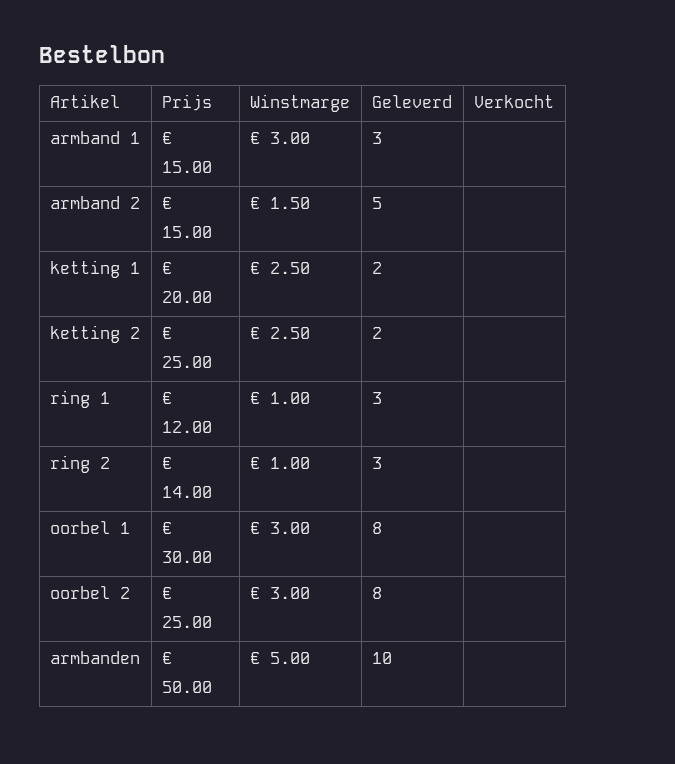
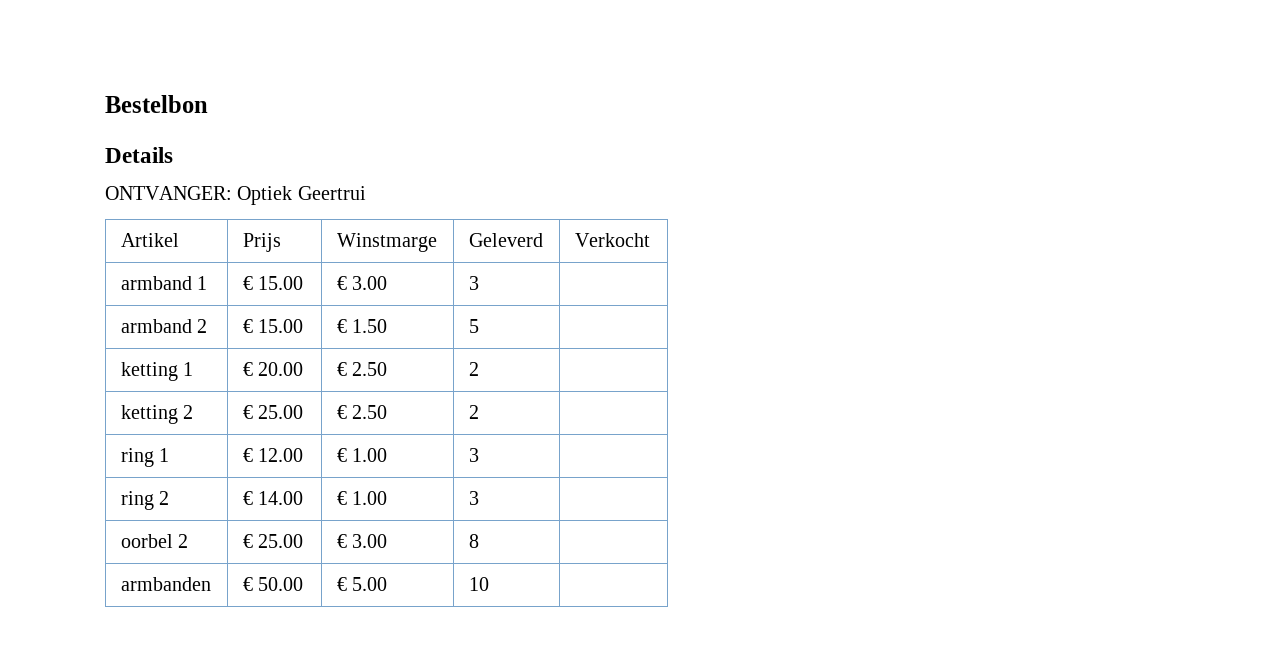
+ Details
+ ONTVANGER: Optiek Geertrui
- oorbel 1 | € 30.00 | € 3.00 | 8 |

